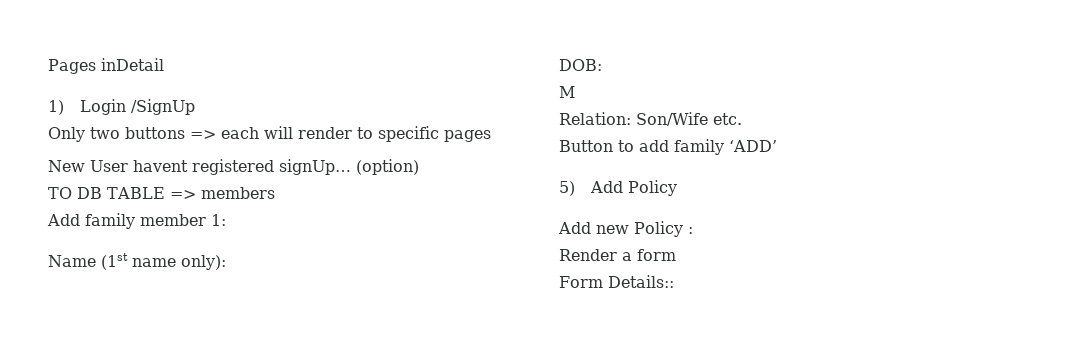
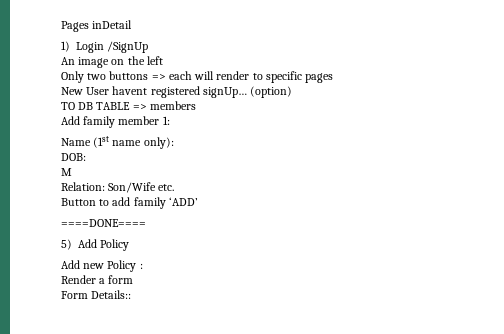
+ An image on the left
+ ====DONE====

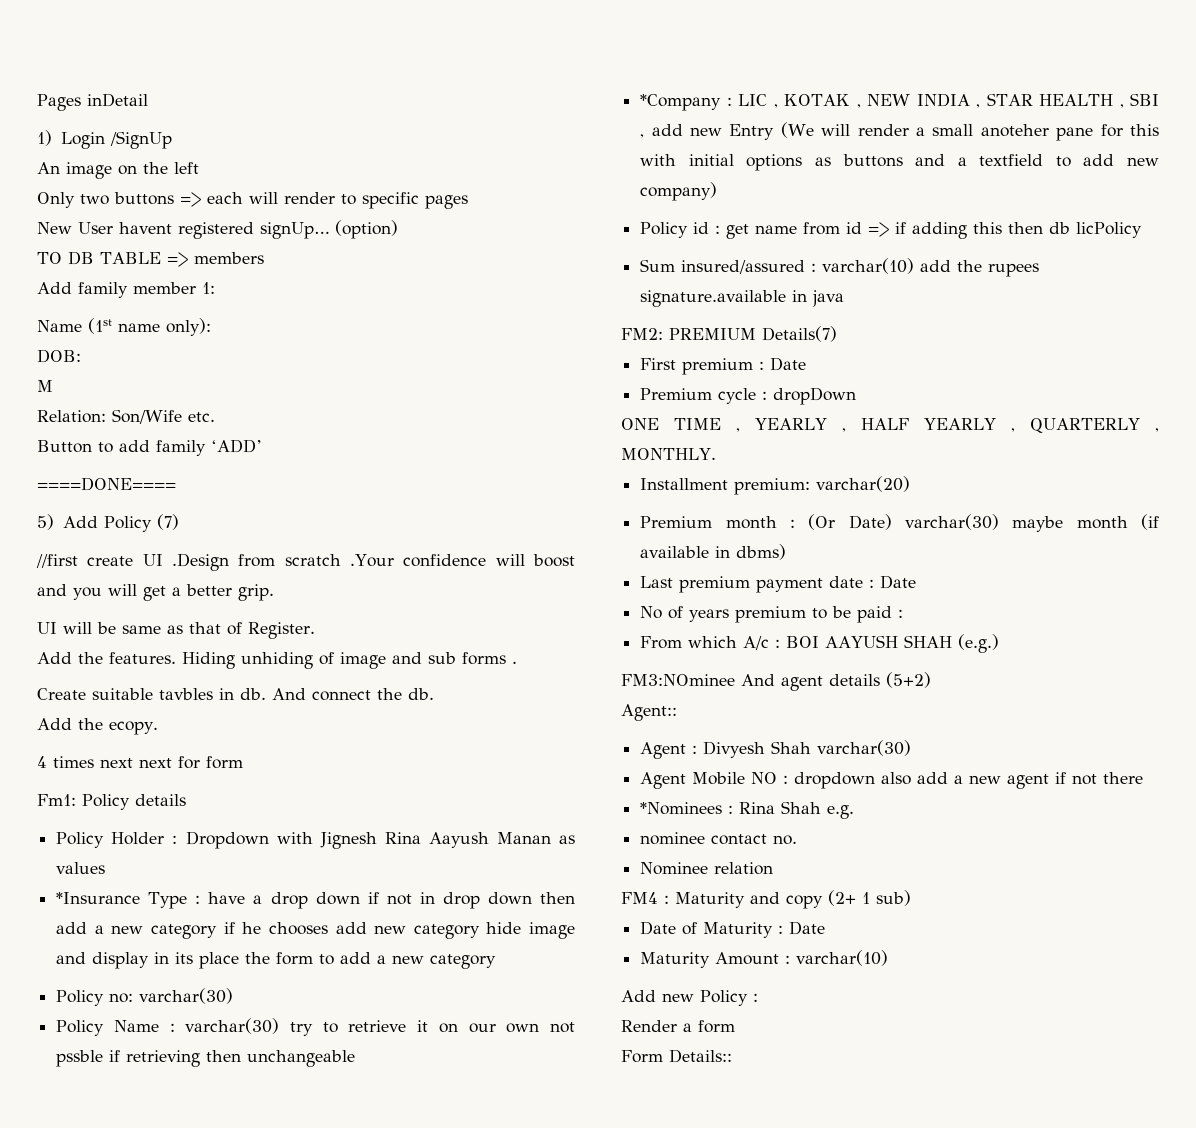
- 5) Add Policy
+ 5) Add Policy (7)
+ //first create UI .Design from scratch .Your confidence will boost and you will get a better grip.
+ UI will be same as that of Register.
+ Add the features. Hiding unhiding of image and sub forms .
+ Create suitable tavbles in db. And connect the db.
+ Add the ecopy.
+ 4 times next next for form
+ Fm1: Policy details
+ Policy Holder : Dropdown with Jignesh Rina Aayush Manan as values
+ *Insurance Type : have a drop down if not in drop down then add a new category if he chooses add new category hide image and display in its place the form to add a new category
+ Policy no: varchar(30)
+ Policy Name : varchar(30) try to retrieve it on our own not pssble if retrieving then unchangeable
+ *Company : LIC , KOTAK , NEW INDIA , STAR HEALTH , SBI , add new Entry (We will render a small anoteher pane for this with initial options as buttons and a textfield to add new company)
+ Policy id : get name from id => if adding this then db licPolicy
+ Sum insured/assured : varchar(10) add the rupees signature.available in java
+ FM2: PREMIUM Details(7)
+ First premium : Date
+ Premium cycle : dropDown
+ ONE TIME , YEARLY , HALF YEARLY , QUARTERLY , MONTHLY.
+ Installment premium: varchar(20)
+ Premium month : (Or Date) varchar(30) maybe month (if available in dbms)
+ Last premium payment date : Date
+ No of years premium to be paid :
+ From which A/c : BOI AAYUSH SHAH (e.g.)
+ FM3:NOminee And agent details (5+2)
+ Agent::
+ Agent : Divyesh Shah varchar(30)
+ Agent Mobile NO : dropdown also add a new agent if not there
+ *Nominees : Rina Shah e.g.
+ nominee contact no.
+ Nominee relation
+ FM4 : Maturity and copy (2+ 1 sub)
+ Date of Maturity : Date
+ Maturity Amount : varchar(10)

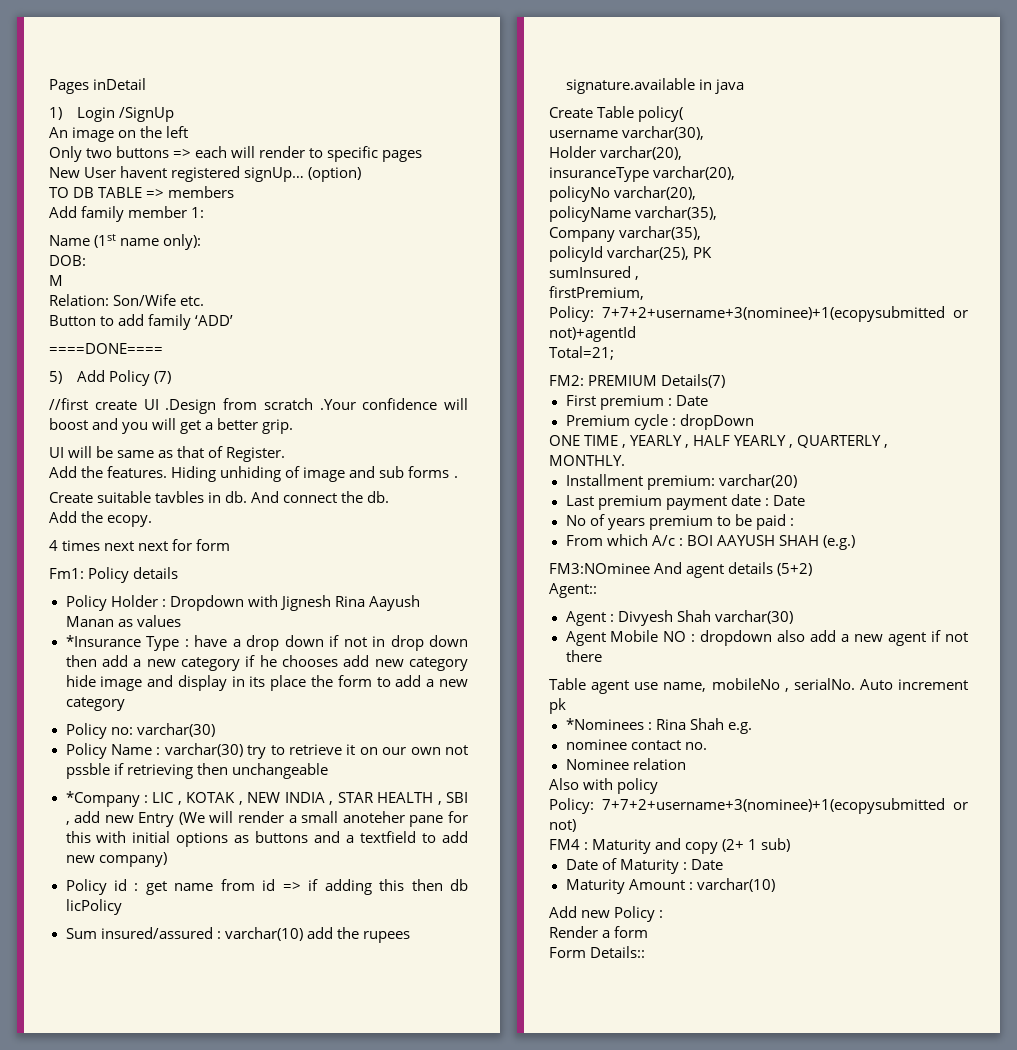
+ Create Table policy(
+ username varchar(30),
+ Holder varchar(20),
+ insuranceType varchar(20),
+ policyNo varchar(20),
+ policyName varchar(35),
+ Company varchar(35),
+ policyId varchar(25), PK
+ sumInsured ,
+ firstPremium,
+ Policy: 7+7+2+username+3(nominee)+1(ecopysubmitted or not)+agentId
+ Total=21;
- Premium month : (Or Date) varchar(30) maybe month (if available in dbms)
+ Table agent use name, mobileNo , serialNo. Auto increment pk
+ Also with policy
+ Policy: 7+7+2+username+3(nominee)+1(ecopysubmitted or not)

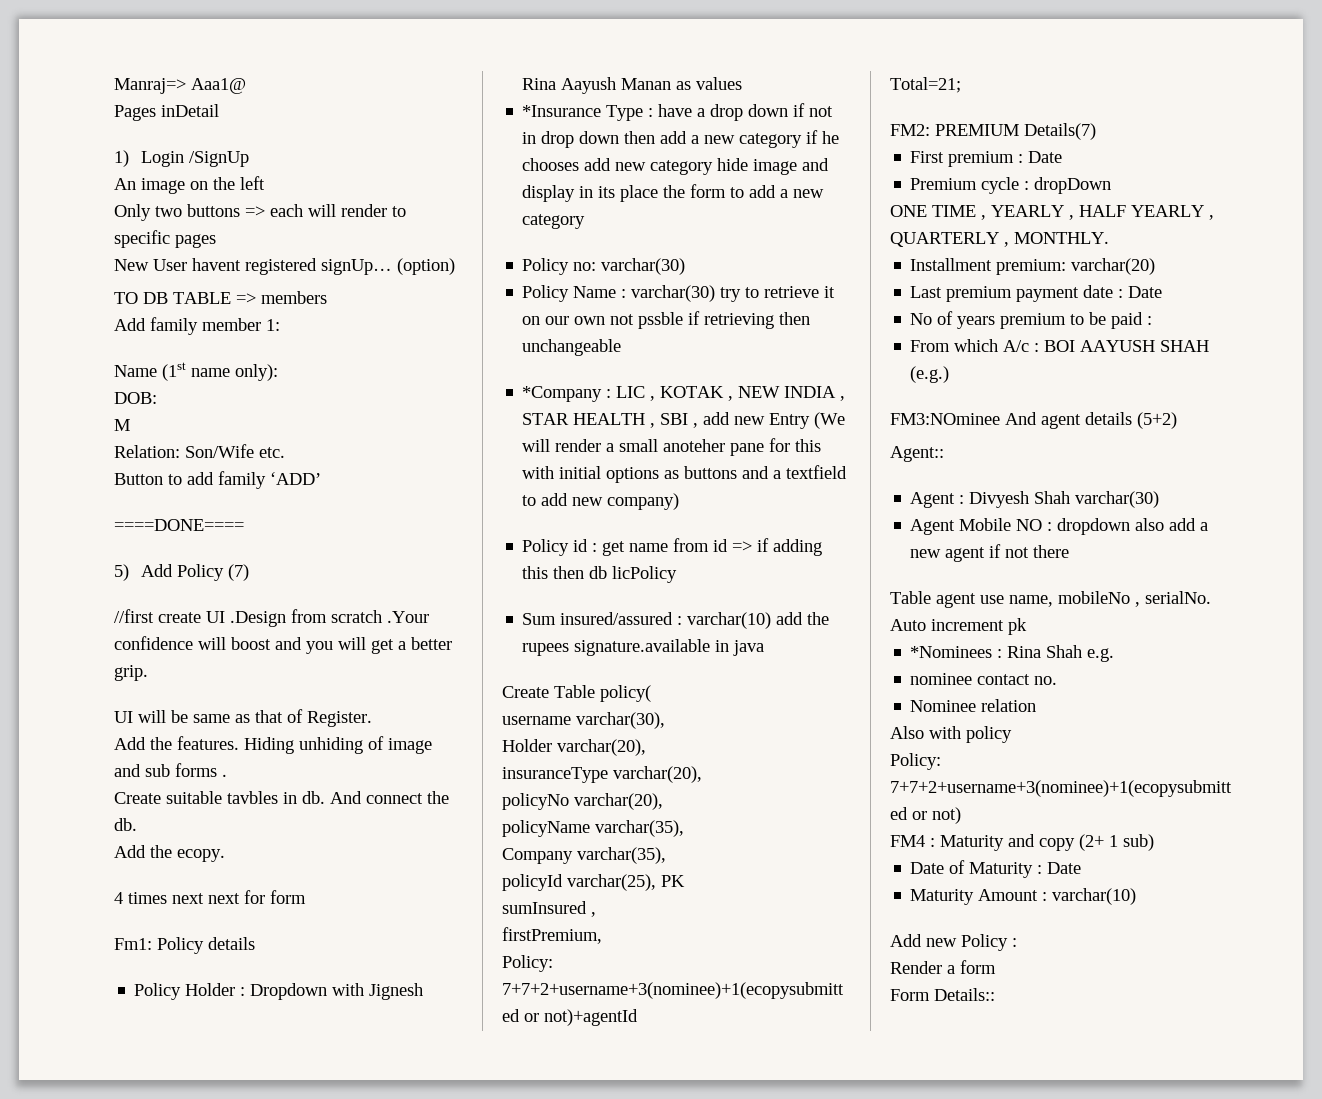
+ Manraj=> Aaa1@

